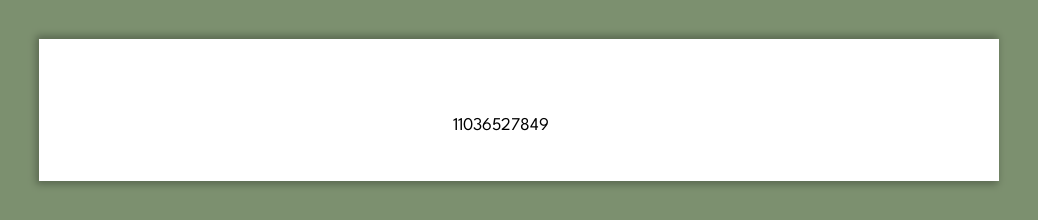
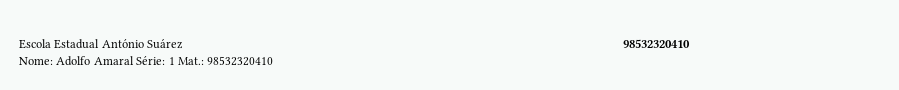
- 11036527849
+ Escola Estadual António Suárez
+ Nome: Adolfo Amaral Série: 1 Mat.: 98532320410
+ 98532320410

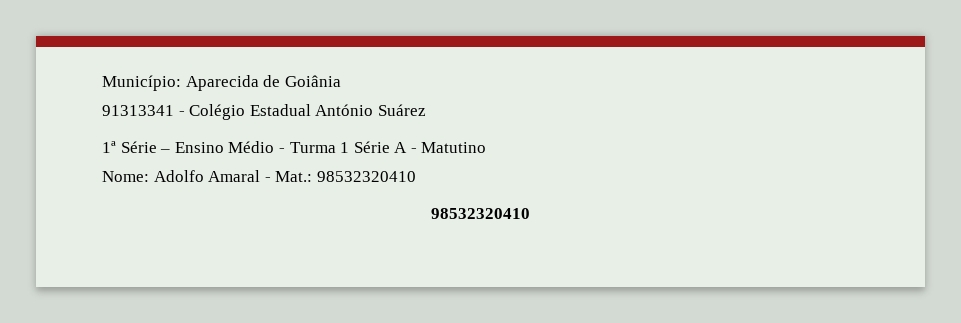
- Escola Estadual António Suárez
+ Município: Aparecida de Goiânia
+ 91313341 - Colégio Estadual António Suárez
+ 1ª Série – Ensino Médio - Turma 1 Série A - Matutino
- Nome: Adolfo Amaral Série: 1 Mat.: 98532320410
+ Nome: Adolfo Amaral - Mat.: 98532320410

